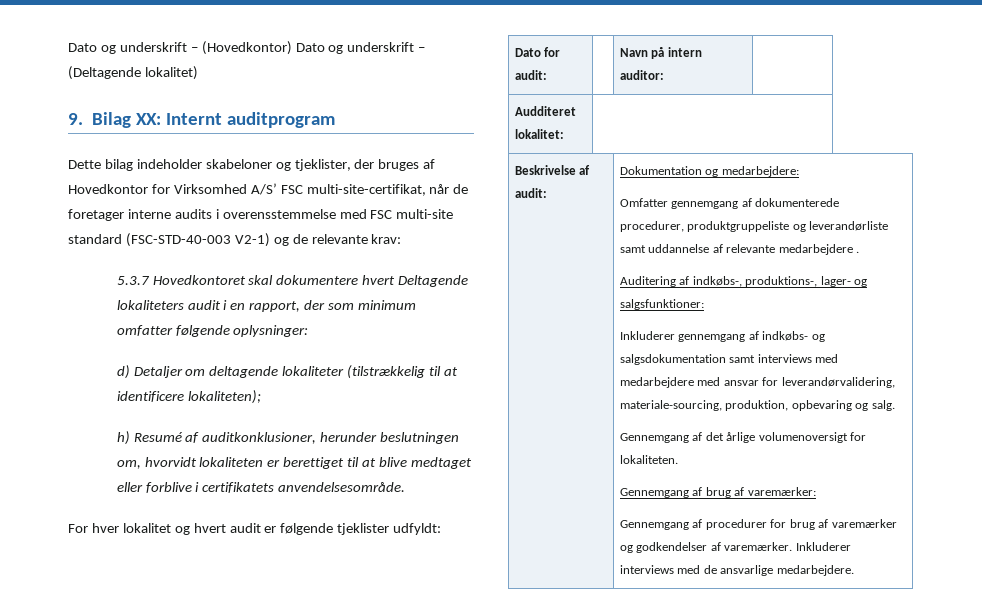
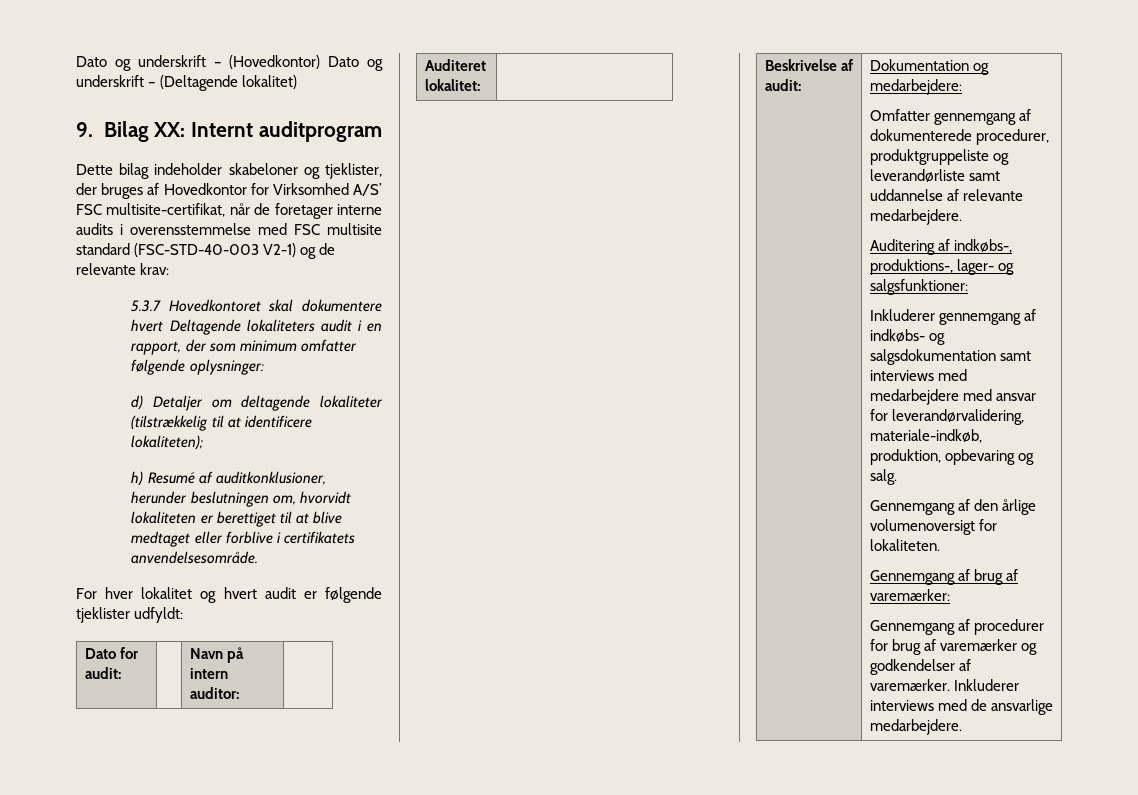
- Dette bilag indeholder skabeloner og tjeklister, der bruges af Hovedkontor for Virksomhed A/S’ FSC multi-site-certifikat, når de foretager interne audits i overensstemmelse med FSC multi-site standard (FSC-STD-40-003 V2-1) og de relevante krav:
+ Dette bilag indeholder skabeloner og tjeklister, der bruges af Hovedkontor for Virksomhed A/S’ FSC multisite-certifikat, når de foretager interne audits i overensstemmelse med FSC multisite standard (FSC-STD-40-003 V2-1) og de relevante krav:
- Audditeret lokalitet: |
+ Auditeret lokalitet: |
- Omfatter gennemgang af dokumenterede procedurer, produktgruppeliste og leverandørliste samt uddannelse af relevante medarbejdere .
+ Omfatter gennemgang af dokumenterede procedurer, produktgruppeliste og leverandørliste samt uddannelse af relevante medarbejdere.
- Inkluderer gennemgang af indkøbs- og salgsdokumentation samt interviews med medarbejdere med ansvar for leverandørvalidering, materiale-sourcing, produktion, opbevaring og salg.
+ Inkluderer gennemgang af indkøbs- og salgsdokumentation samt interviews med medarbejdere med ansvar for leverandørvalidering, materiale-indkøb, produktion, opbevaring og salg.
- Gennemgang af det årlige volumenoversigt for lokaliteten.
+ Gennemgang af den årlige volumenoversigt for lokaliteten.

